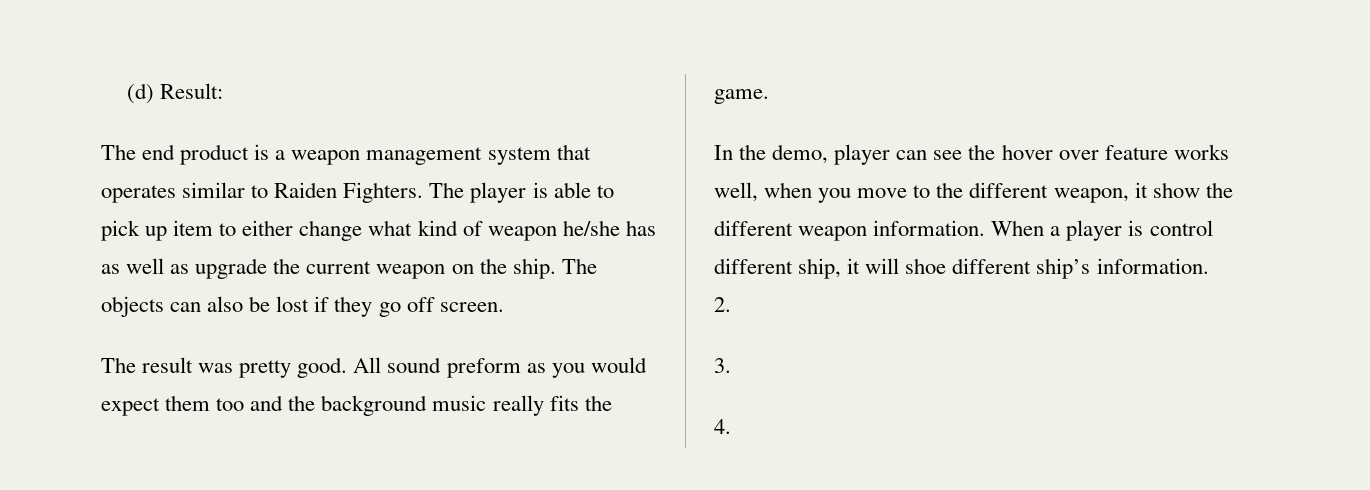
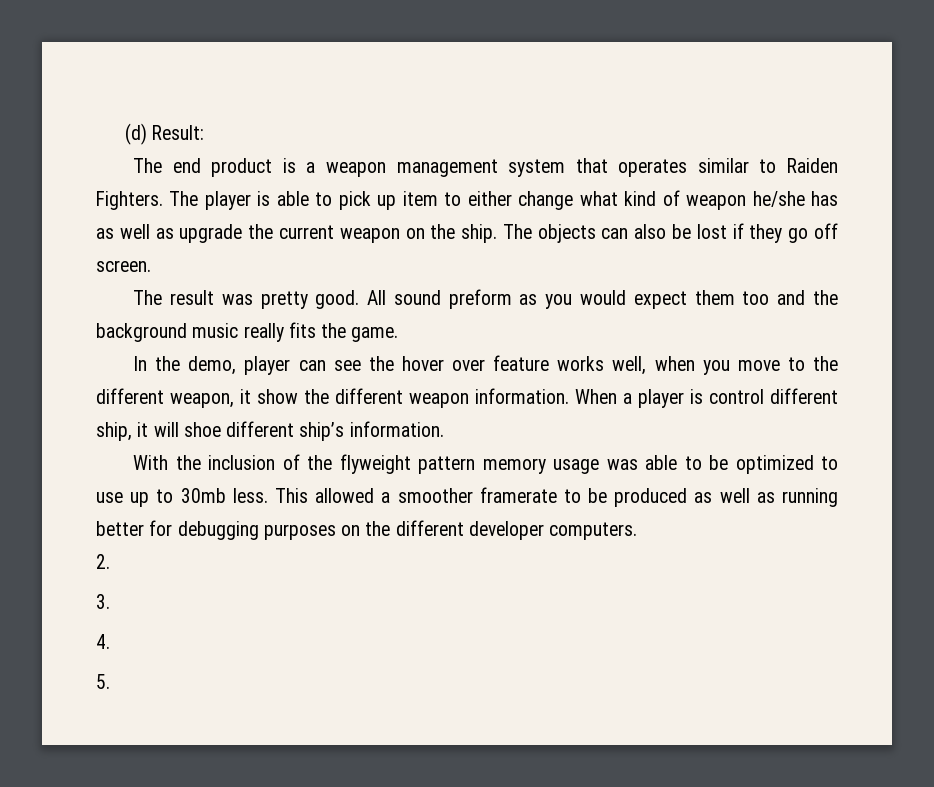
+ With the inclusion of the flyweight pattern memory usage was able to be optimized to use up to 30mb less. This allowed a smoother framerate to be produced as well as running better for debugging purposes on the different developer computers.
+ 5.

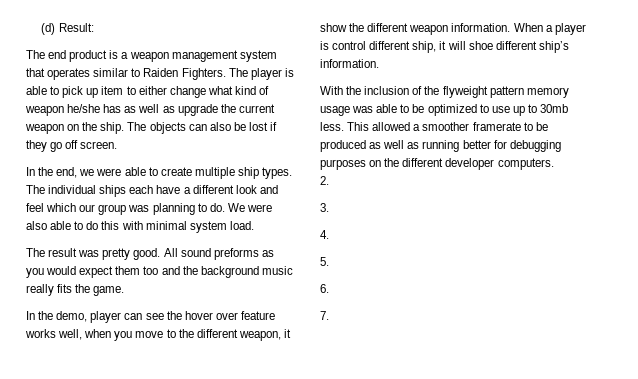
+ In the end, we were able to create multiple ship types. The individual ships each have a different look and feel which our group was planning to do. We were also able to do this with minimal system load.
- All sound preform as you would expect them too and the background music really fits the game.
+ All sound preforms as you would expect them too and the background music really fits the game.
+ 6.
+ 7.

